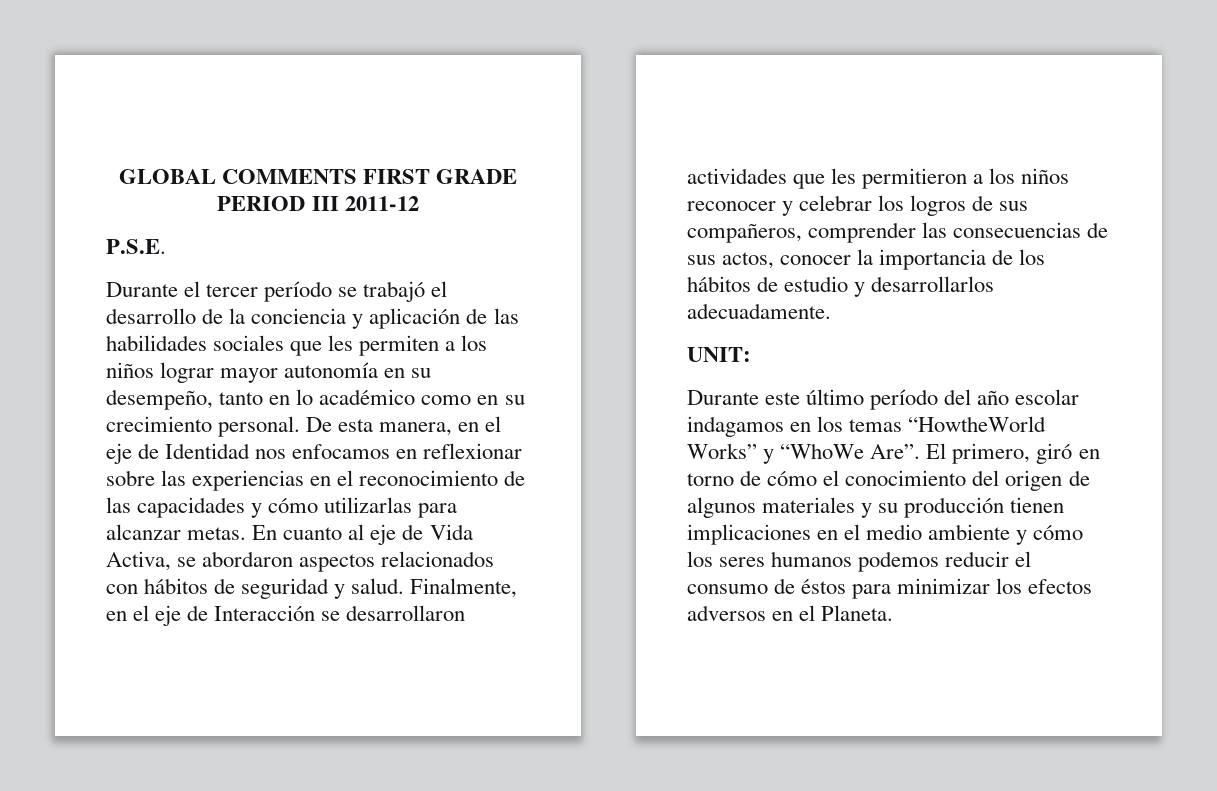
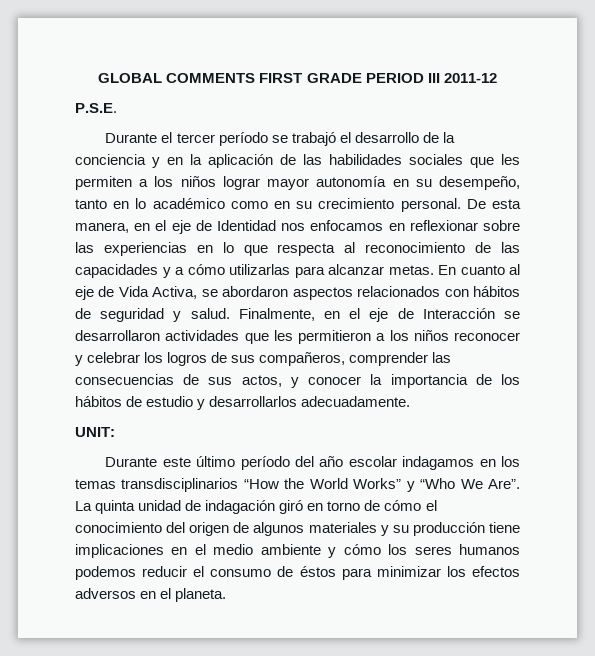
- Durante el tercer período se trabajó el desarrollo de la conciencia y aplicación de las habilidades sociales que les permiten a los niños lograr mayor autonomía en su desempeño, tanto en lo académico como en su crecimiento personal.
+ Durante el tercer período se trabajó el desarrollo de la conciencia y en la aplicación de las habilidades sociales que les permiten a los niños lograr mayor autonomía en su desempeño, tanto en lo académico como en su crecimiento personal.
- De esta manera, en el eje de Identidad nos enfocamos en reflexionar sobre las experiencias en el reconocimiento de las capacidades y cómo utilizarlas para alcanzar metas.
+ De esta manera, en el eje de Identidad nos enfocamos en reflexionar sobre las experiencias en lo que respecta al reconocimiento de las capacidades y a cómo utilizarlas para alcanzar metas.
- Finalmente, en el eje de Interacción se desarrollaron actividades que les permitieron a los niños reconocer y celebrar los logros de sus compañeros, comprender las consecuencias de sus actos, conocer la importancia de los hábitos de estudio y desarrollarlos adecuadamente.
+ Finalmente, en el eje de Interacción se desarrollaron actividades que les permitieron a los niños reconocer y celebrar los logros de sus compañeros, comprender las consecuencias de sus actos, y conocer la importancia de los hábitos de estudio y desarrollarlos adecuadamente.
- Durante este último período del año escolar indagamos en los temas “HowtheWorld Works” y “WhoWe Are”. El primero, giró en torno de cómo el conocimiento del origen de algunos materiales y su producción tienen implicaciones en el medio ambiente y cómo los seres humanos podemos reducir el consumo de éstos para minimizar los efectos adversos en el Planeta.
+ Durante este último período del año escolar indagamos en los temas transdisciplinarios “How the World Works” y “Who We Are”. La quinta unidad de indagación giró en torno de cómo el conocimiento del origen de algunos materiales y su producción tiene implicaciones en el medio ambiente y cómo los seres humanos podemos reducir el consumo de éstos para minimizar los efectos adversos en el planeta.

